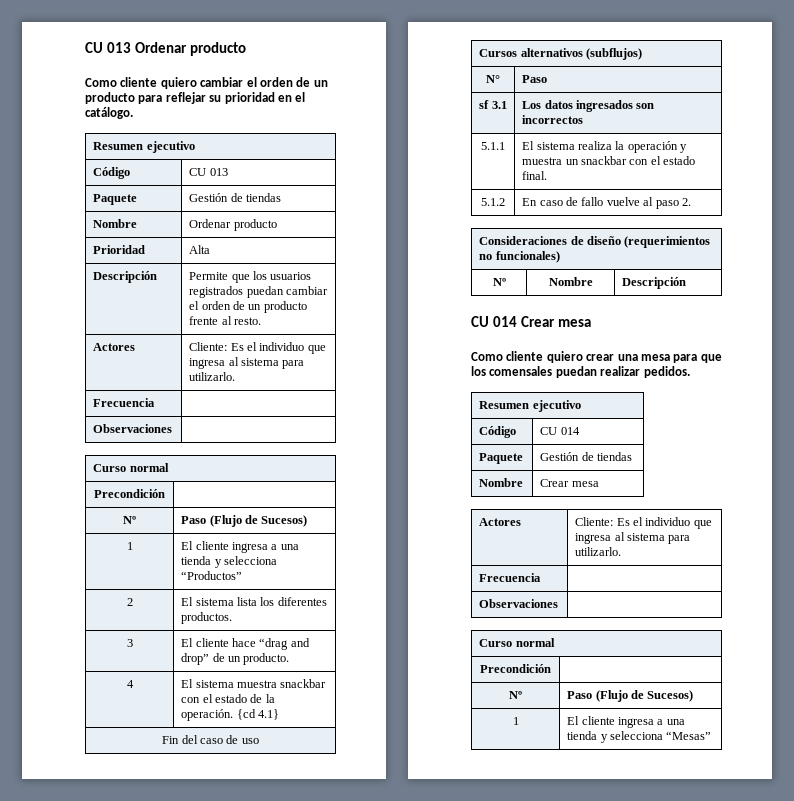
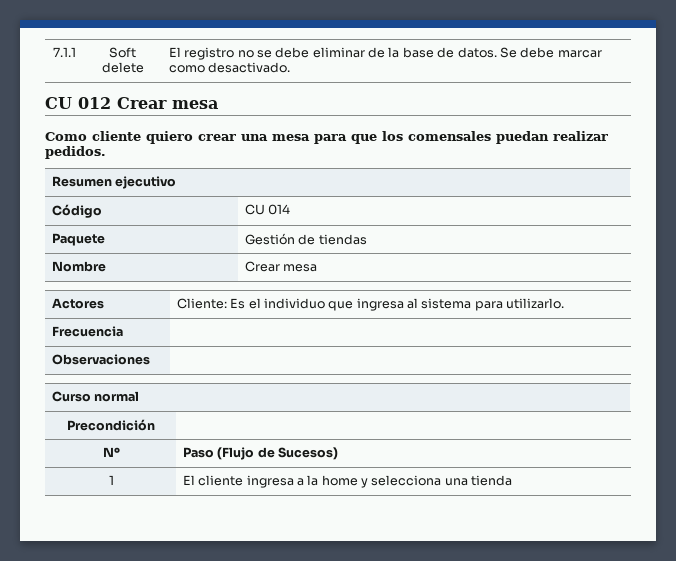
- CU 013 Ordenar producto
- Como cliente quiero cambiar el orden de un producto para reflejar su prioridad en el catálogo.
- Resumen ejecutivo
- Código | CU 013
- Paquete | Gestión de tiendas
- Nombre | Ordenar producto
- Prioridad | Alta
- Descripción | Permite que los usuarios registrados puedan cambiar el orden de un producto frente al resto.
- Actores | Cliente: Es el individuo que ingresa al sistema para utilizarlo.
- Frecuencia |
- Observaciones |
- Curso normal
- Precondición |
- Nº | Paso (Flujo de Sucesos)
- 1 | El cliente ingresa a una tienda y selecciona “Productos”
- 2 | El sistema lista los diferentes productos.
- 3 | El cliente hace “drag and drop” de un producto.
- 4 | El sistema muestra snackbar con el estado de la operación. {cd 4.1}
- Fin del caso de uso
- Cursos alternativos (subflujos)
- N° | Paso
- sf 3.1 | Los datos ingresados son incorrectos
- 5.1.1 | El sistema realiza la operación y muestra un snackbar con el estado final.
- 5.1.2 | En caso de fallo vuelve al paso 2.
- Consideraciones de diseño (requerimientos no funcionales)
- Nº | Nombre | Descripción
- CU 014 Crear mesa
+ 7.1.1 | Soft delete | El registro no se debe eliminar de la base de datos. Se debe marcar como desactivado.
+ CU 012 Crear mesa
- 1 | El cliente ingresa a una tienda y selecciona “Mesas”
+ 1 | El cliente ingresa a la home y selecciona una tienda

